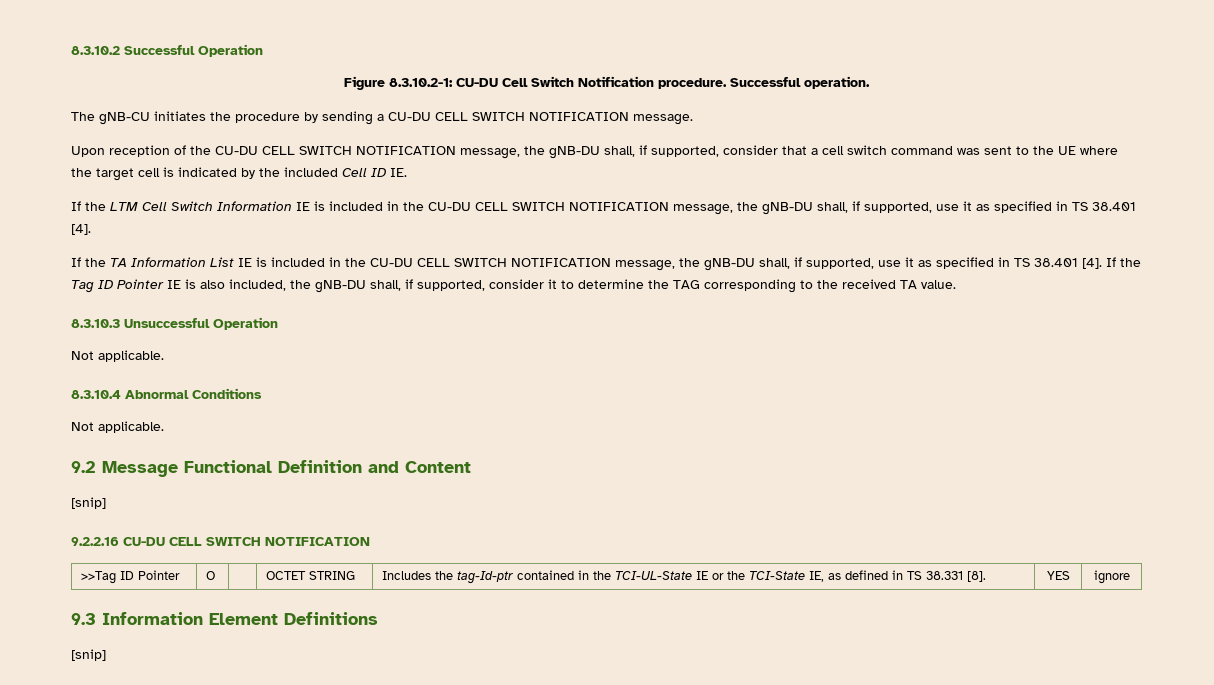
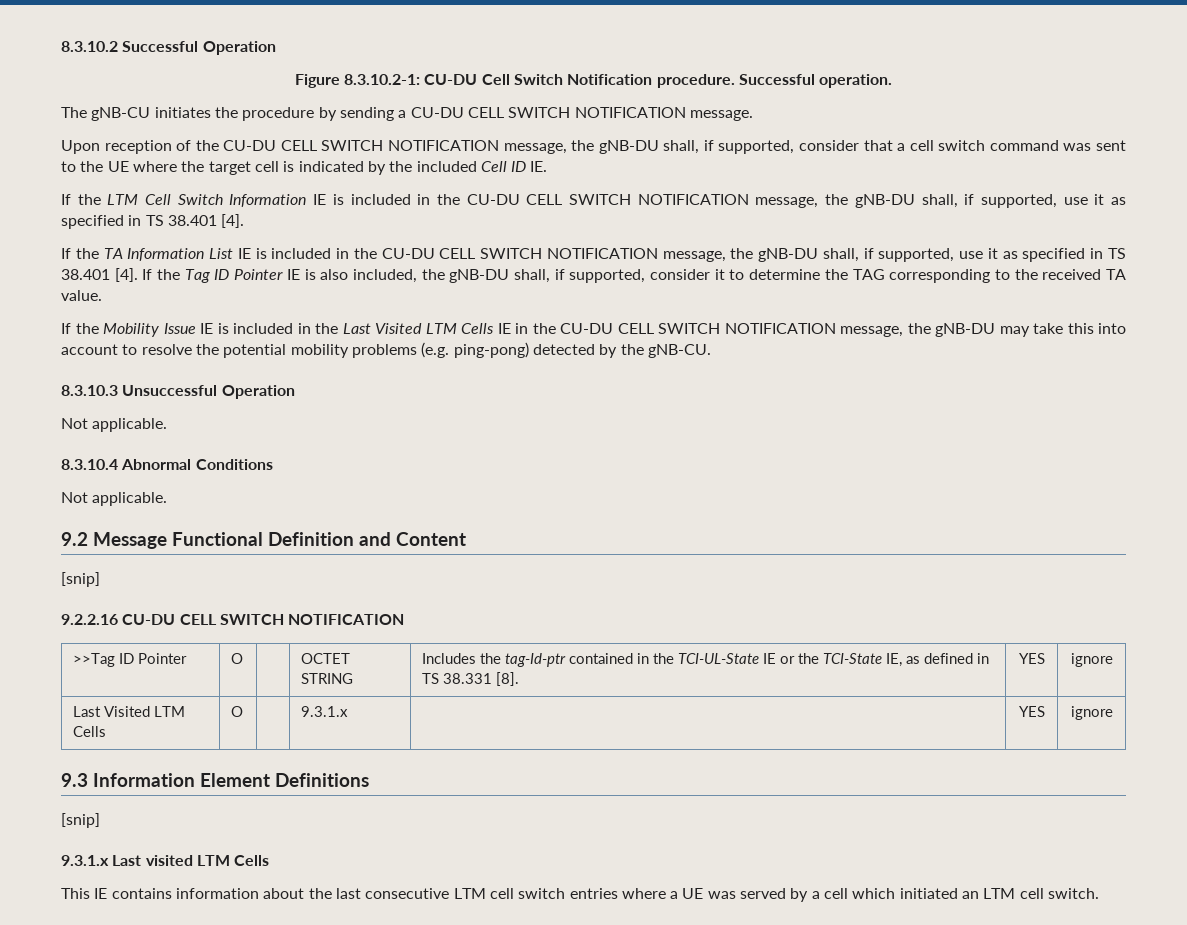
+ If the Mobility Issue IE is included in the Last Visited LTM Cells IE in the CU-DU CELL SWITCH NOTIFICATION message, the gNB-DU may take this into account to resolve the potential mobility problems (e.g. ping-pong) detected by the gNB-CU.
+ Last Visited LTM Cells | O | | 9.3.1.x | | YES | ignore
+ 9.3.1.x Last visited LTM Cells
+ This IE contains information about the last consecutive LTM cell switch entries where a UE was served by a cell which initiated an LTM cell switch.

